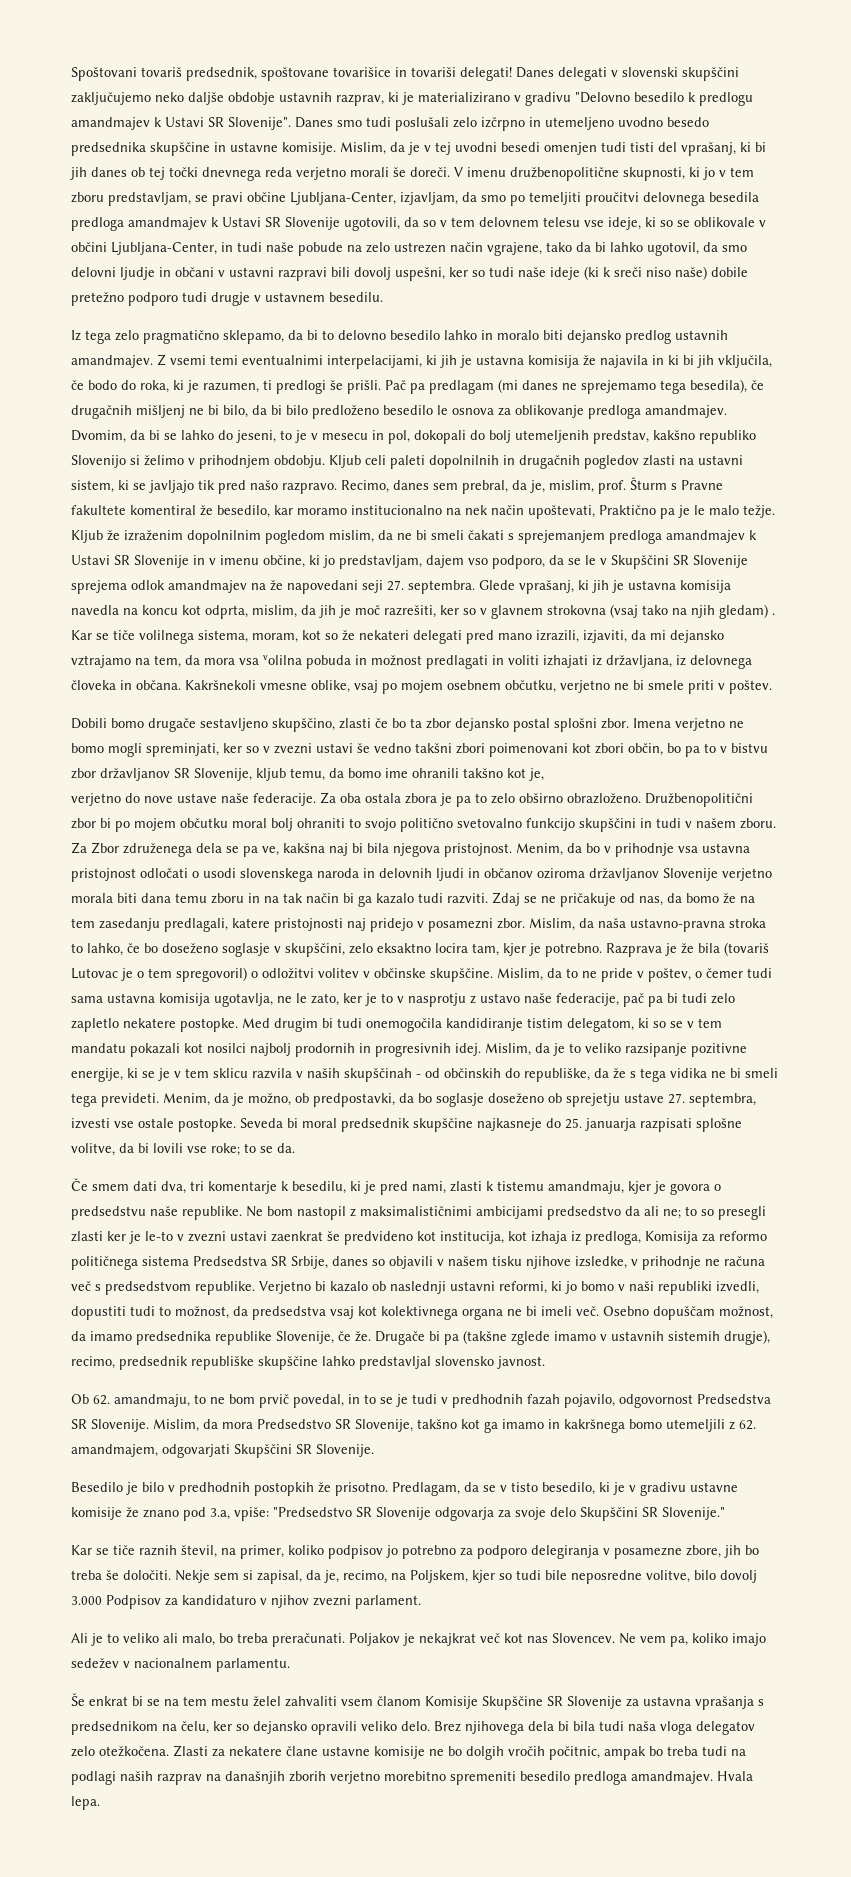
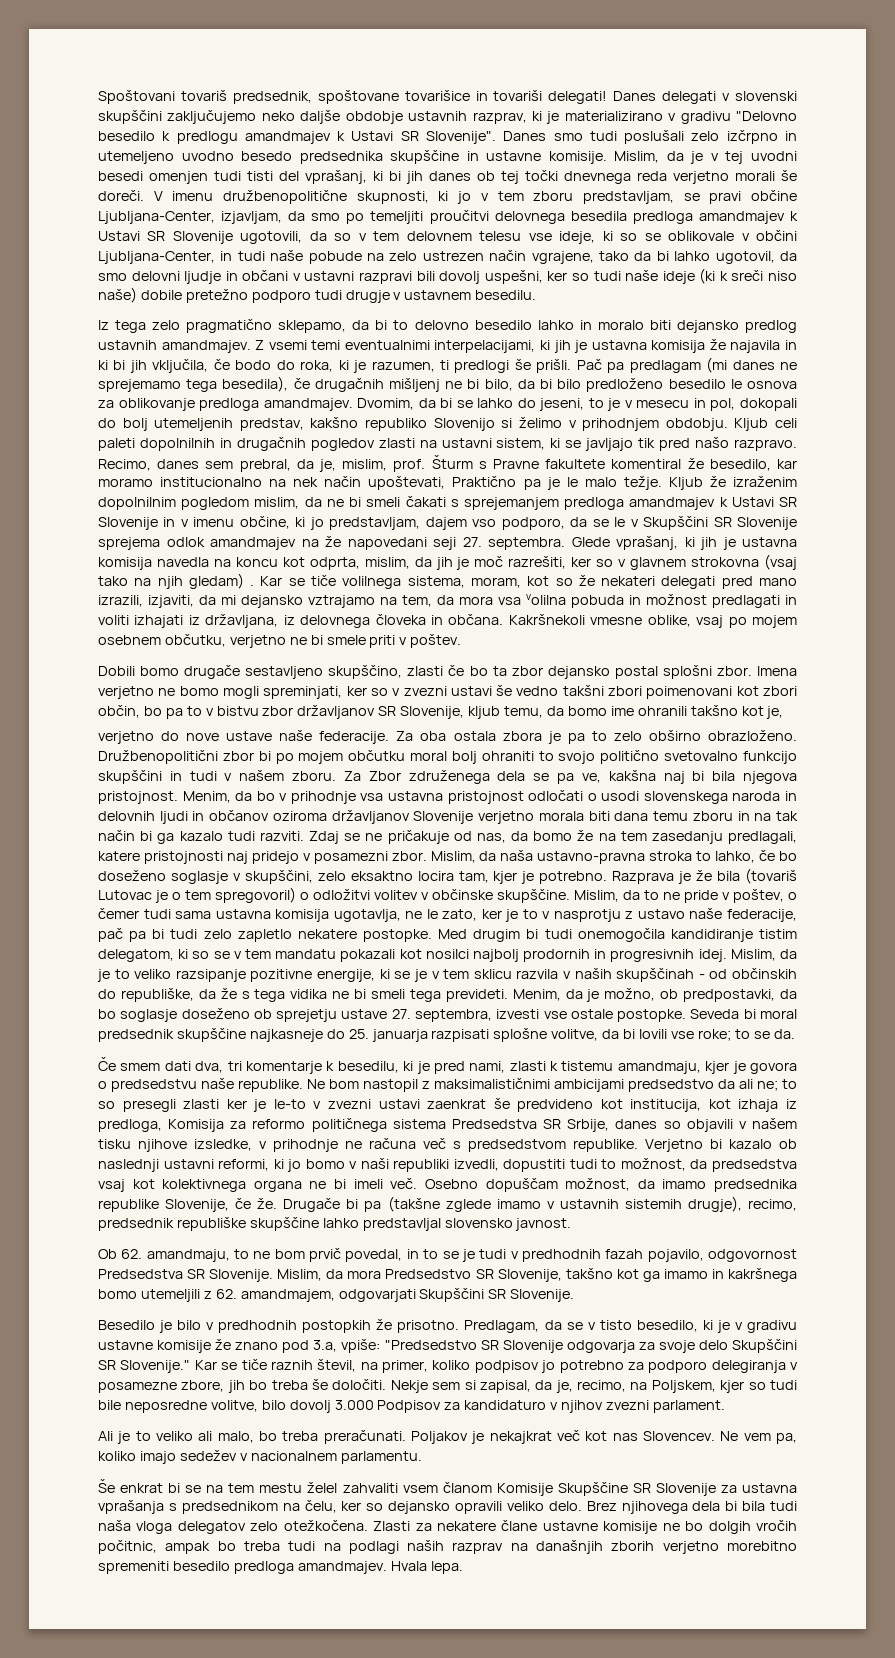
- Predlagam, da se v tisto besedilo, ki je v gradivu ustavne komisije že znano pod 3.a, vpiše: "Predsedstvo SR Slovenije odgovarja za svoje delo Skupščini SR Slovenije."
- Kar se tiče raznih števil, na primer, koliko podpisov jo potrebno za podporo delegiranja v posamezne zbore, jih bo treba še določiti.
+ Predlagam, da se v tisto besedilo, ki je v gradivu ustavne komisije že znano pod 3.a, vpiše: "Predsedstvo SR Slovenije odgovarja za svoje delo Skupščini SR Slovenije." Kar se tiče raznih števil, na primer, koliko podpisov jo potrebno za podporo delegiranja v posamezne zbore, jih bo treba še določiti.

